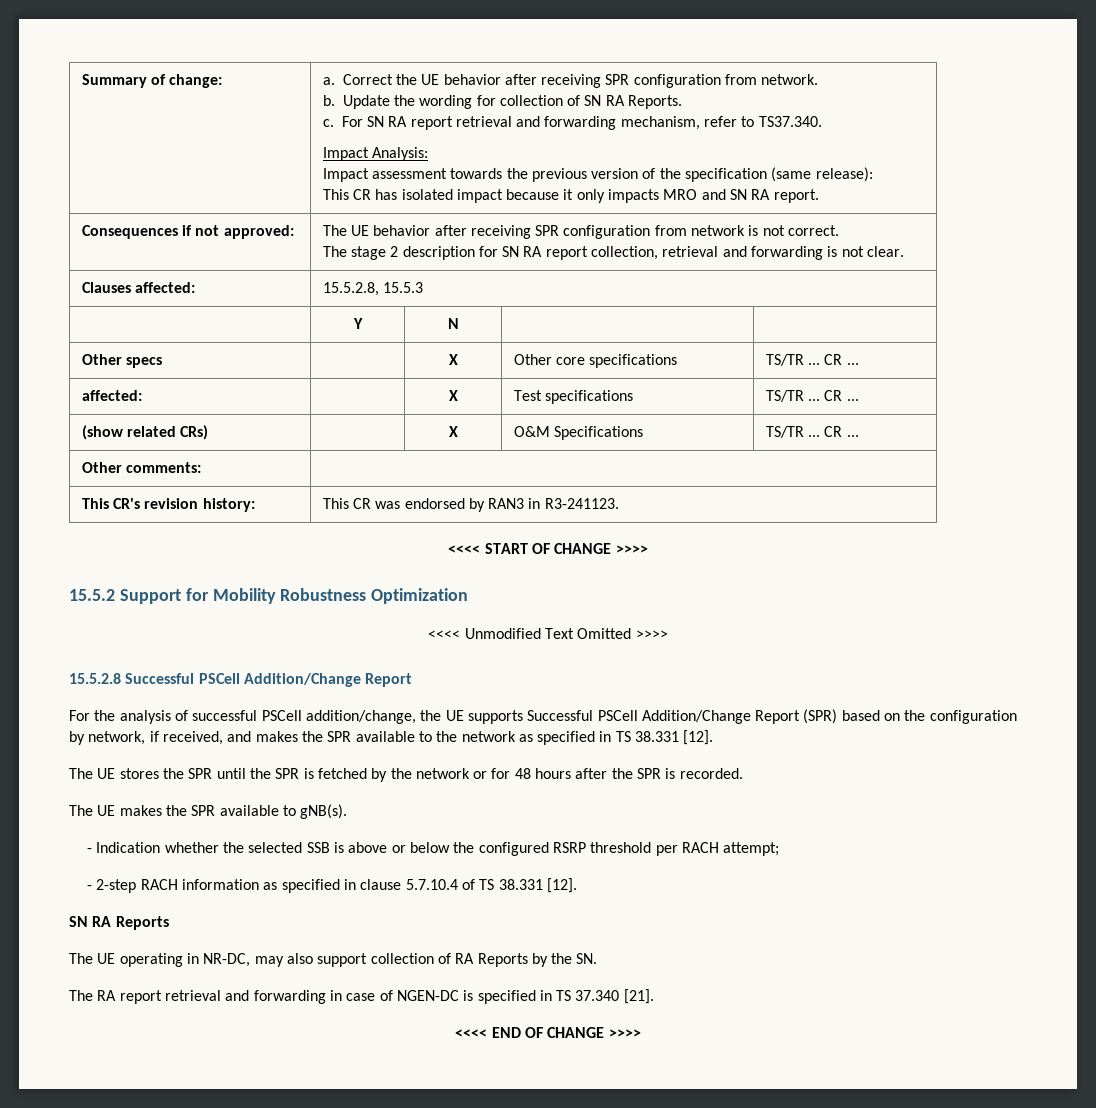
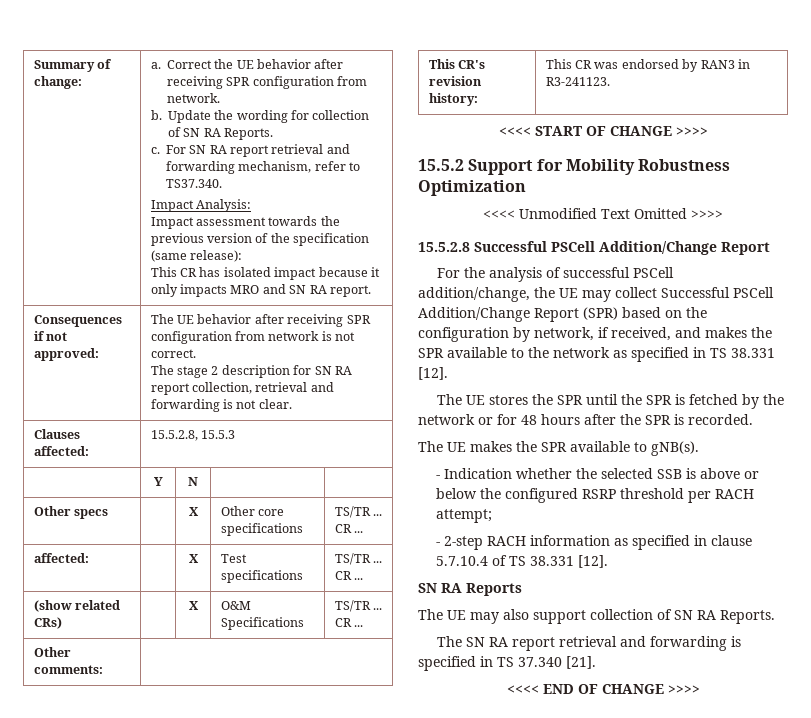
- For the analysis of successful PSCell addition/change, the UE supports Successful PSCell Addition/Change Report (SPR) based on the configuration by network, if received, and makes the SPR available to the network as specified in TS 38.331 [12].
+ For the analysis of successful PSCell addition/change, the UE may collect Successful PSCell Addition/Change Report (SPR) based on the configuration by network, if received, and makes the SPR available to the network as specified in TS 38.331 [12].
- The UE operating in NR-DC, may also support collection of RA Reports by the SN.
- The RA report retrieval and forwarding in case of NGEN-DC is specified in TS 37.340 [21].
+ The UE may also support collection of SN RA Reports.
+ The SN RA report retrieval and forwarding is specified in TS 37.340 [21].

